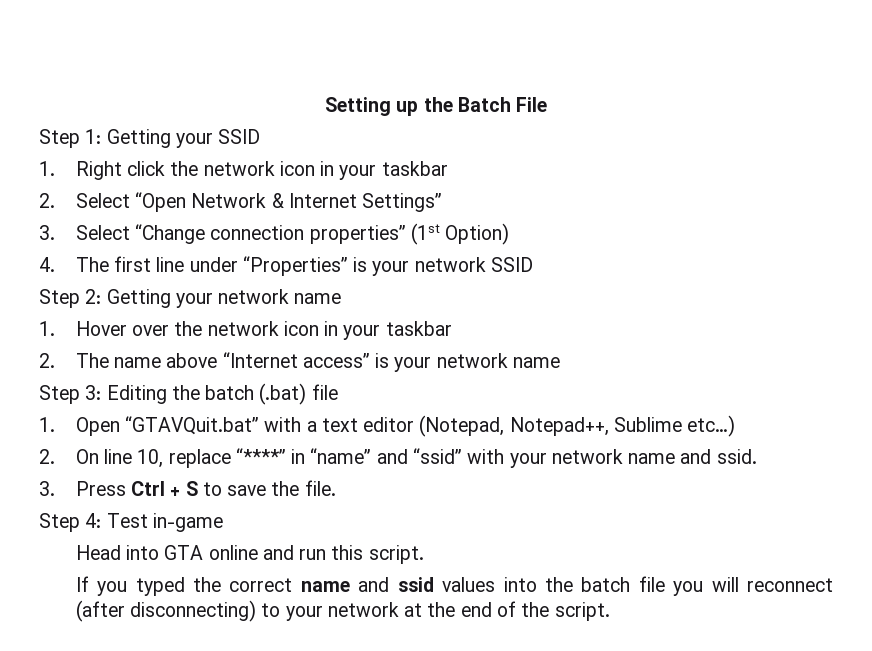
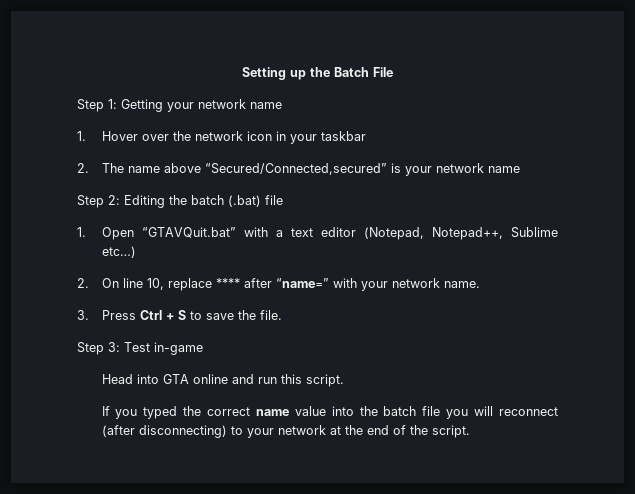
- Step 1: Getting your SSID
- 1. Right click the network icon in your taskbar
- 2. Select “Open Network & Internet Settings”
- 3. Select “Change connection properties” (1st Option)
- 4. The first line under “Properties” is your network SSID
- Step 2: Getting your network name
+ Step 1: Getting your network name
- 2. The name above “Internet access” is your network name
+ 2. The name above “Secured/Connected,secured” is your network name
- Step 3: Editing the batch (.bat) file
+ Step 2: Editing the batch (.bat) file
- 2. On line 10, replace “****” in “name” and “ssid” with your network name and ssid.
+ 2. On line 10, replace **** after “name=” with your network name.
- Step 4: Test in-game
+ Step 3: Test in-game
- If you typed the correct name and ssid values into the batch file you will reconnect (after disconnecting) to your network at the end of the script.
+ If you typed the correct name value into the batch file you will reconnect (after disconnecting) to your network at the end of the script.

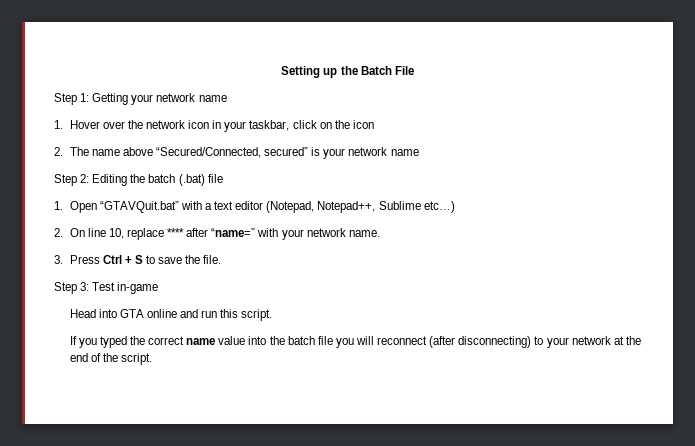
- 1. Hover over the network icon in your taskbar
+ 1. Hover over the network icon in your taskbar, click on the icon
- 2. The name above “Secured/Connected,secured” is your network name
+ 2. The name above “Secured/Connected, secured” is your network name

